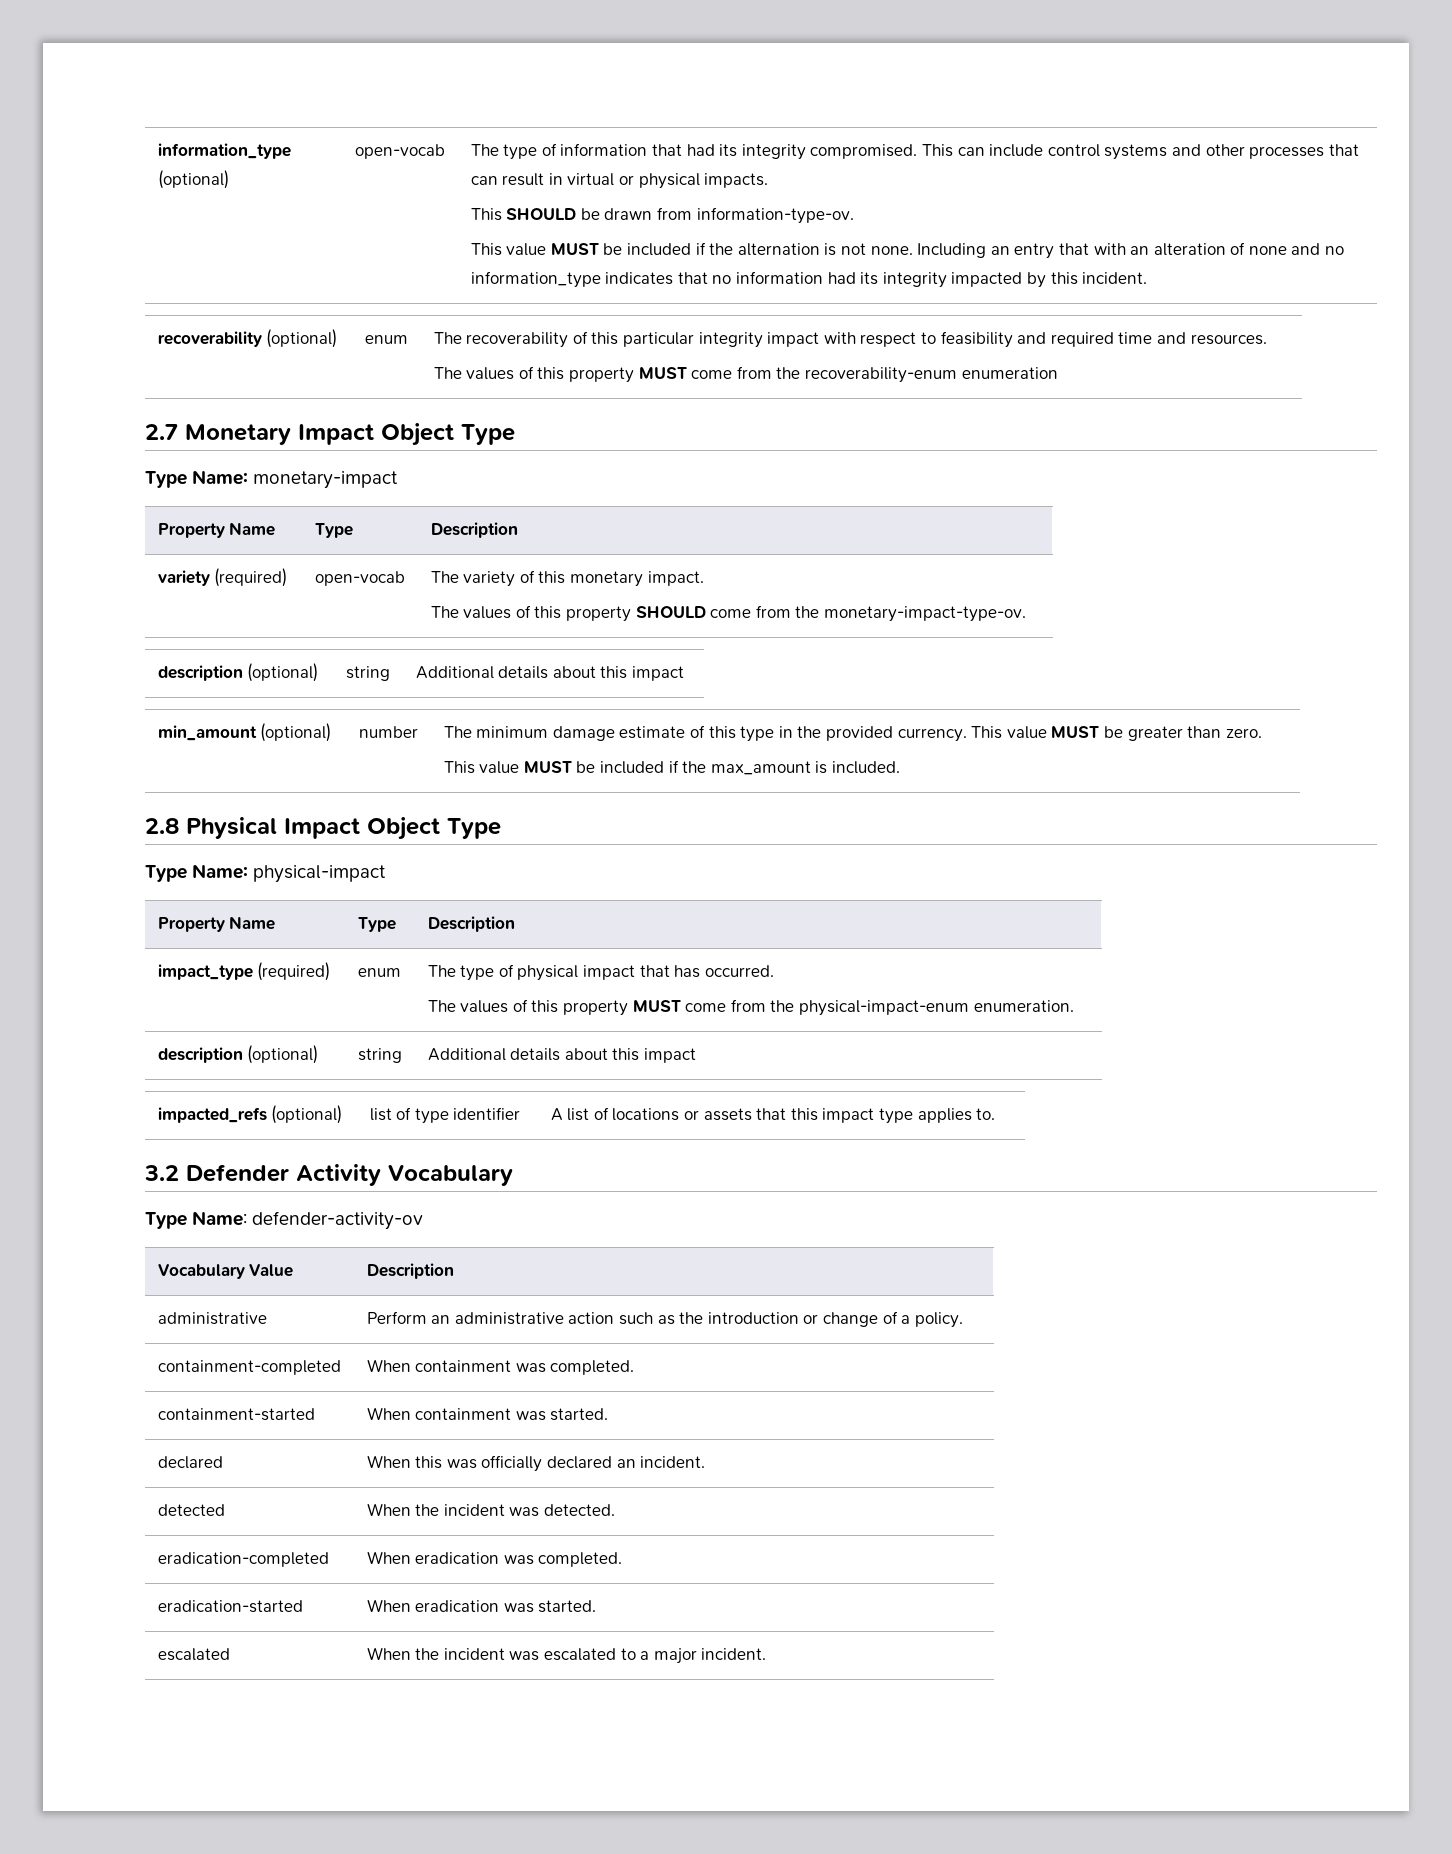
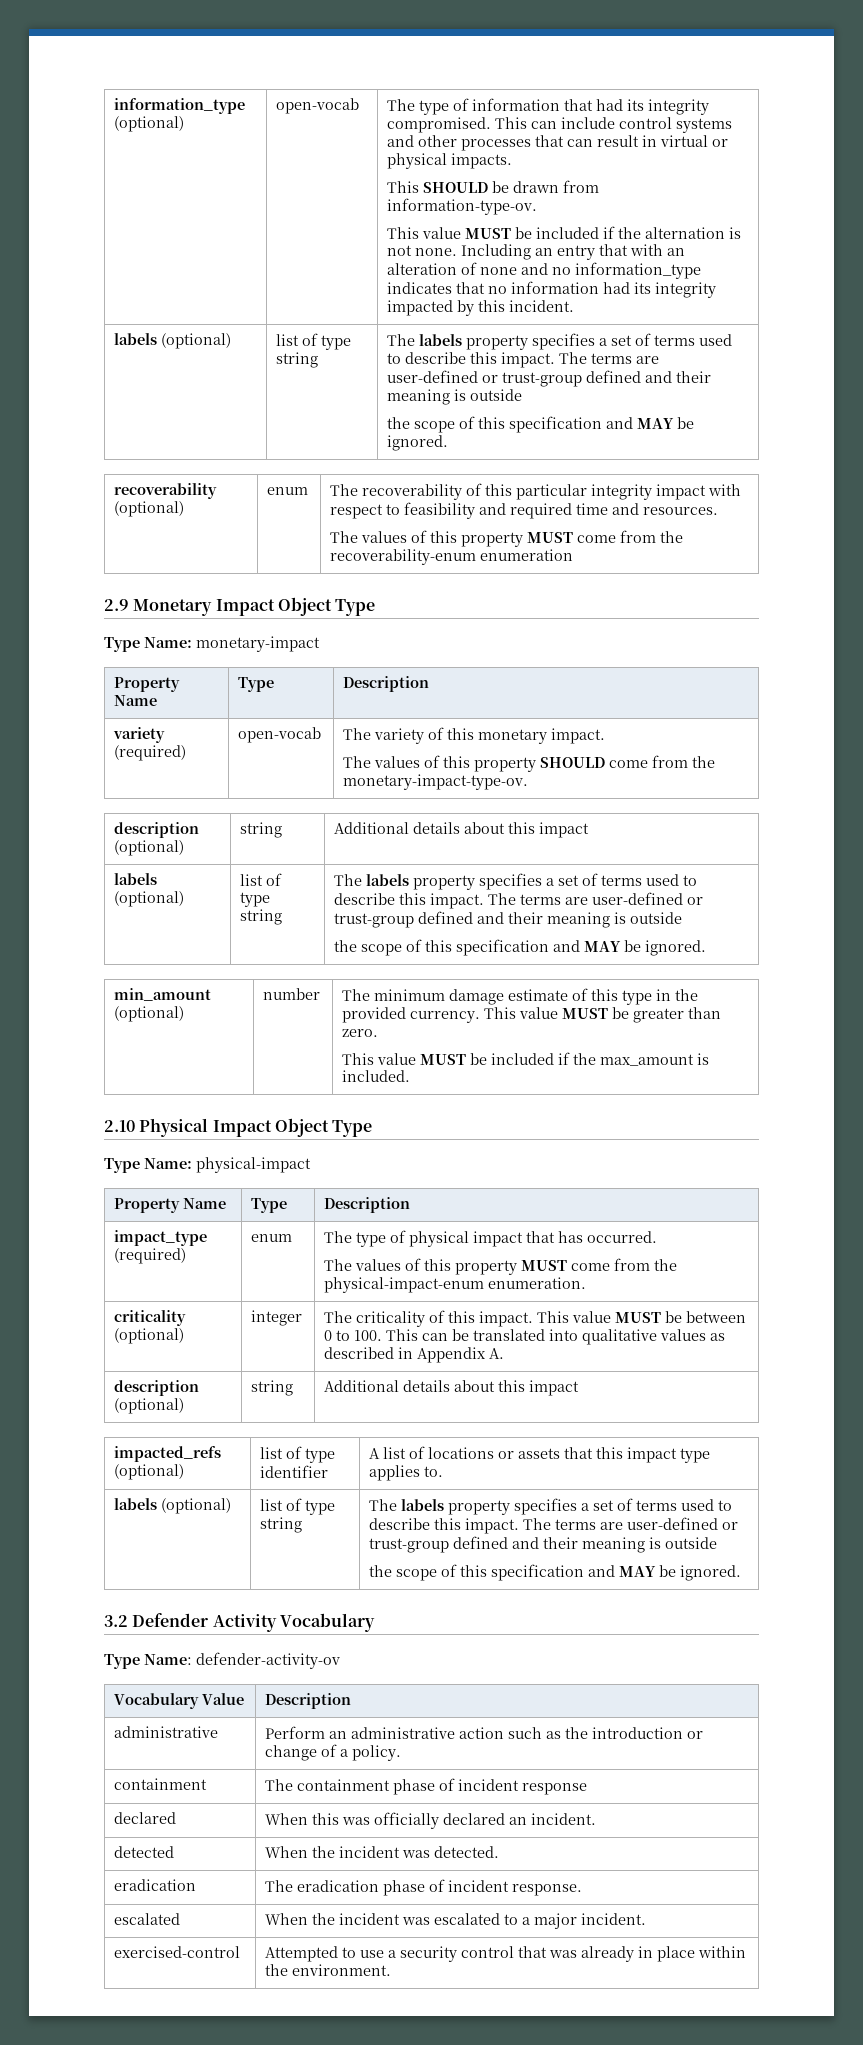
  Including an entry that with an alteration of none and no information_type indicates that no information had its integrity impacted by this incident.
+ labels (optional) | list of type string | The labels property specifies a set of terms used to describe this impact. The terms are user-defined or trust-group defined and their meaning is outside
+ the scope of this specification and MAY be ignored.
- 2.7 Monetary Impact Object Type
+ 2.9 Monetary Impact Object Type
  variety (required) | open-vocab | The variety of this monetary impact.
  The values of this property SHOULD come from the monetary-impact-type-ov.
  description (optional) | string | Additional details about this impact
+ labels (optional) | list of type string | The labels property specifies a set of terms used to describe this impact. The terms are user-defined or trust-group defined and their meaning is outside
+ the scope of this specification and MAY be ignored.
- 2.8 Physical Impact Object Type
+ 2.10 Physical Impact Object Type
+ criticality (optional) | integer | The criticality of this impact. This value MUST be between 0 to 100. This can be translated into qualitative values as described in Appendix A.
  impacted_refs (optional) | list of type identifier | A list of locations or assets that this impact type applies to.
+ labels (optional) | list of type string | The labels property specifies a set of terms used to describe this impact. The terms are user-defined or trust-group defined and their meaning is outside
+ the scope of this specification and MAY be ignored.
- containment-completed | When containment was completed.
- containment-started | When containment was started.
+ containment | The containment phase of incident response
- eradication-completed | When eradication was completed.
- eradication-started | When eradication was started.
+ eradication | The eradication phase of incident response.
+ exercised-control | Attempted to use a security control that was already in place within the environment.

